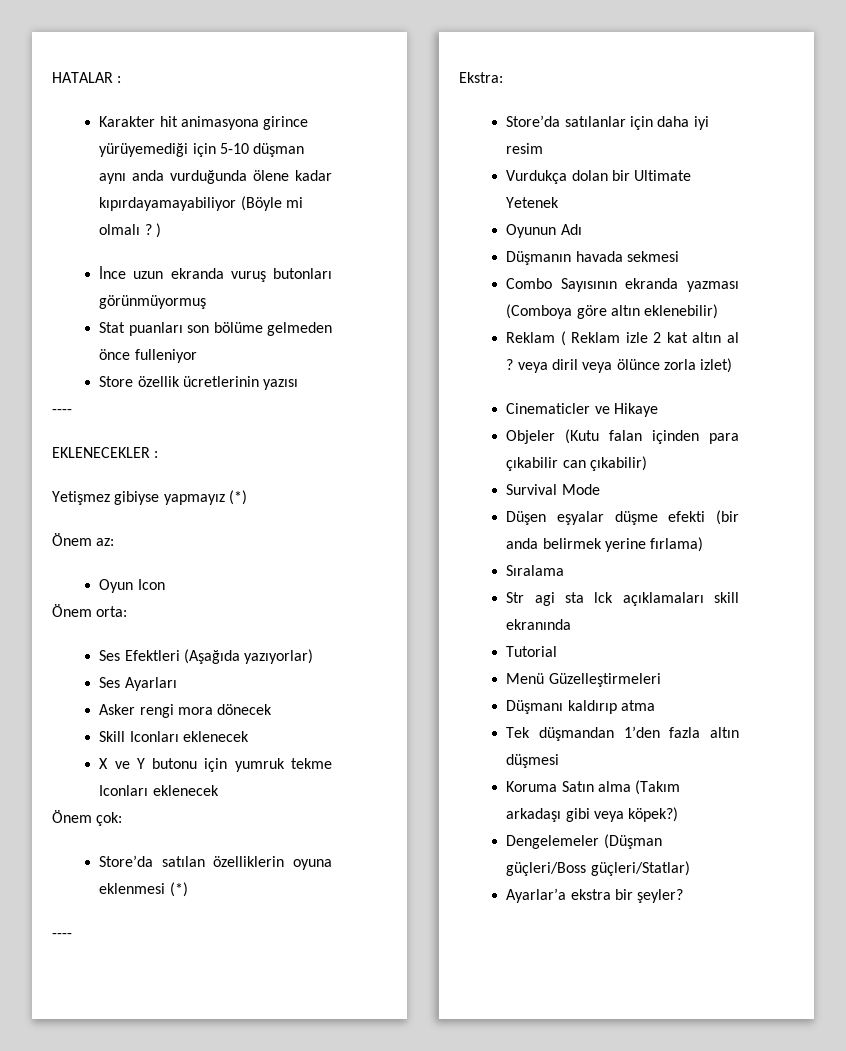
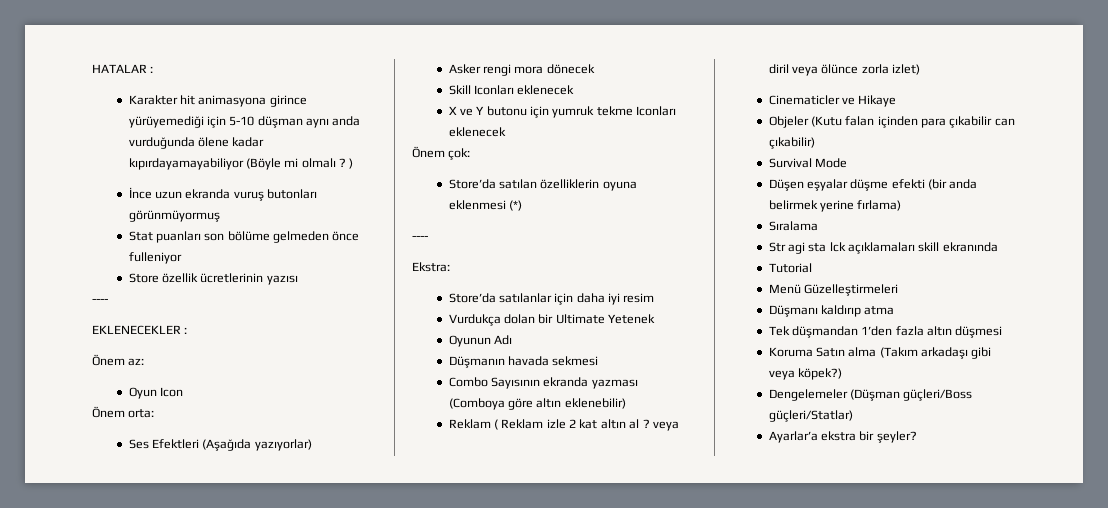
- Yetişmez gibiyse yapmayız (*)
- Ses Ayarları

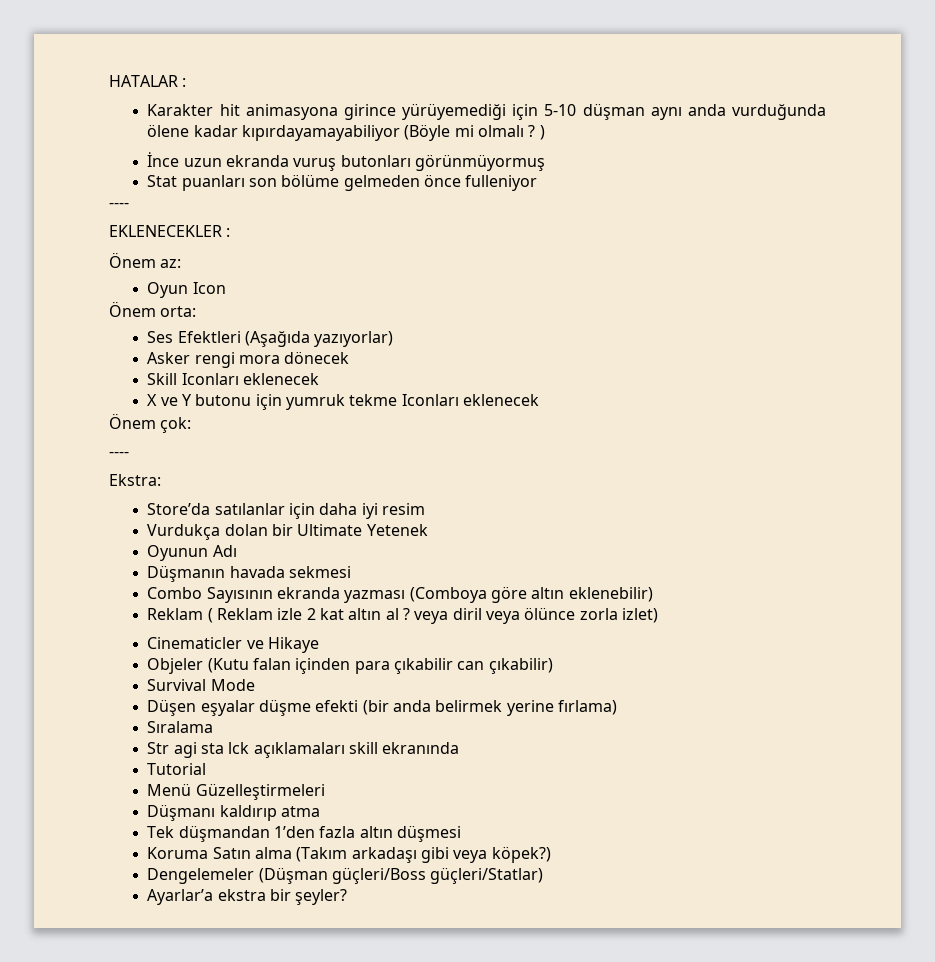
- Store özellik ücretlerinin yazısı
- Store’da satılan özelliklerin oyuna eklenmesi (*)

